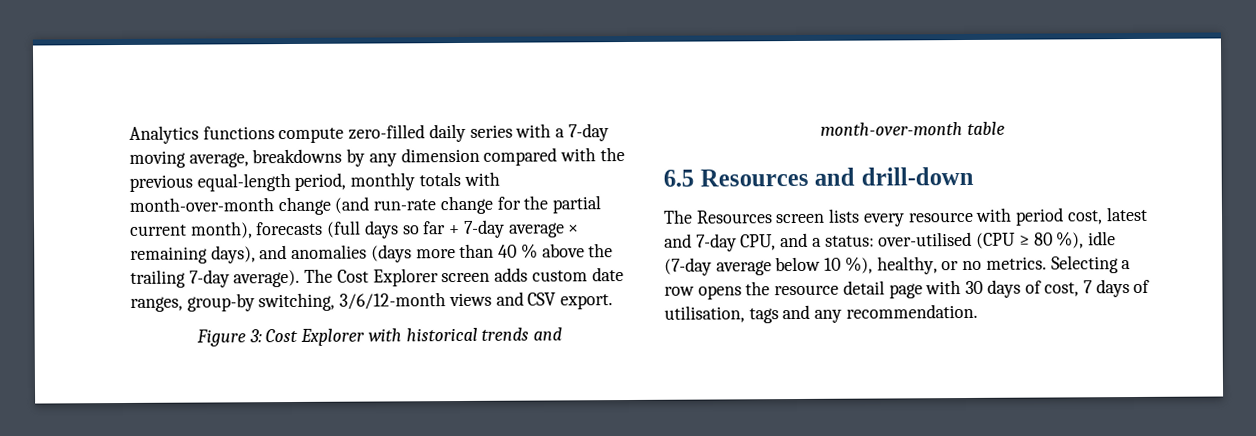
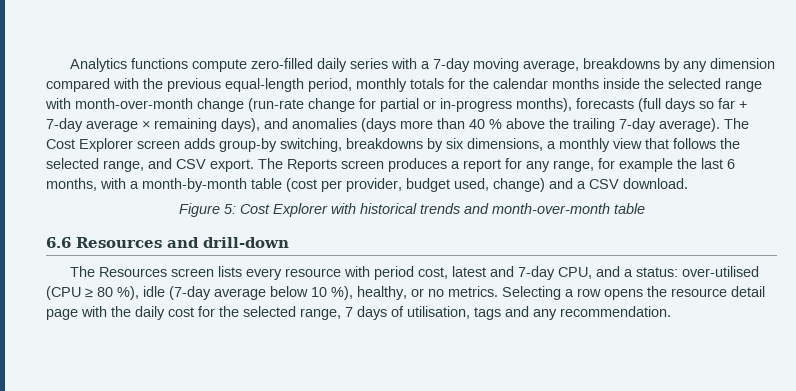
- Analytics functions compute zero-filled daily series with a 7-day moving average, breakdowns by any dimension compared with the previous equal-length period, monthly totals with month-over-month change (and run-rate change for the partial current month), forecasts (full days so far + 7-day average × remaining days), and anomalies (days more than 40 % above the trailing 7-day average).
+ Analytics functions compute zero-filled daily series with a 7-day moving average, breakdowns by any dimension compared with the previous equal-length period, monthly totals for the calendar months inside the selected range with month-over-month change (run-rate change for partial or in-progress months), forecasts (full days so far + 7-day average × remaining days), and anomalies (days more than 40 % above the trailing 7-day average).
- The Cost Explorer screen adds custom date ranges, group-by switching, 3/6/12-month views and CSV export.
+ The Cost Explorer screen adds group-by switching, breakdowns by six dimensions, a monthly view that follows the selected range, and CSV export. The Reports screen produces a report for any range, for example the last 6 months, with a month-by-month table (cost per provider, budget used, change) and a CSV download.
- Figure 3: Cost Explorer with historical trends and month-over-month table
+ Figure 5: Cost Explorer with historical trends and month-over-month table
- 6.5 Resources and drill-down
+ 6.6 Resources and drill-down
- Selecting a row opens the resource detail page with 30 days of cost, 7 days of utilisation, tags and any recommendation.
+ Selecting a row opens the resource detail page with the daily cost for the selected range, 7 days of utilisation, tags and any recommendation.

